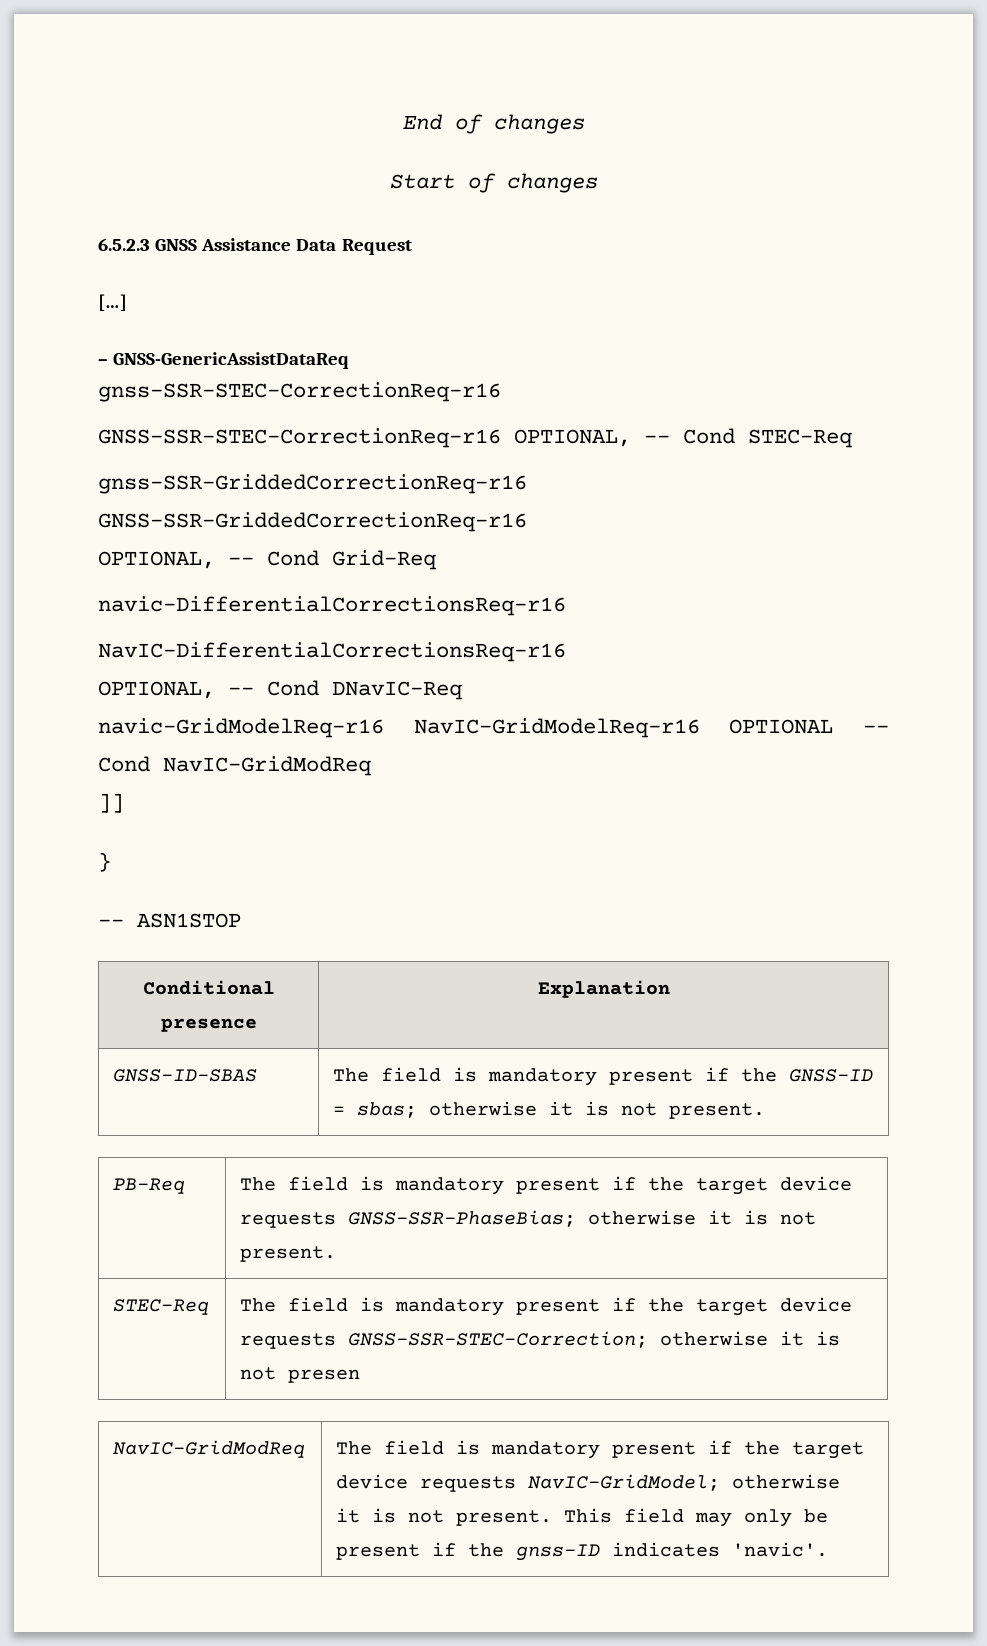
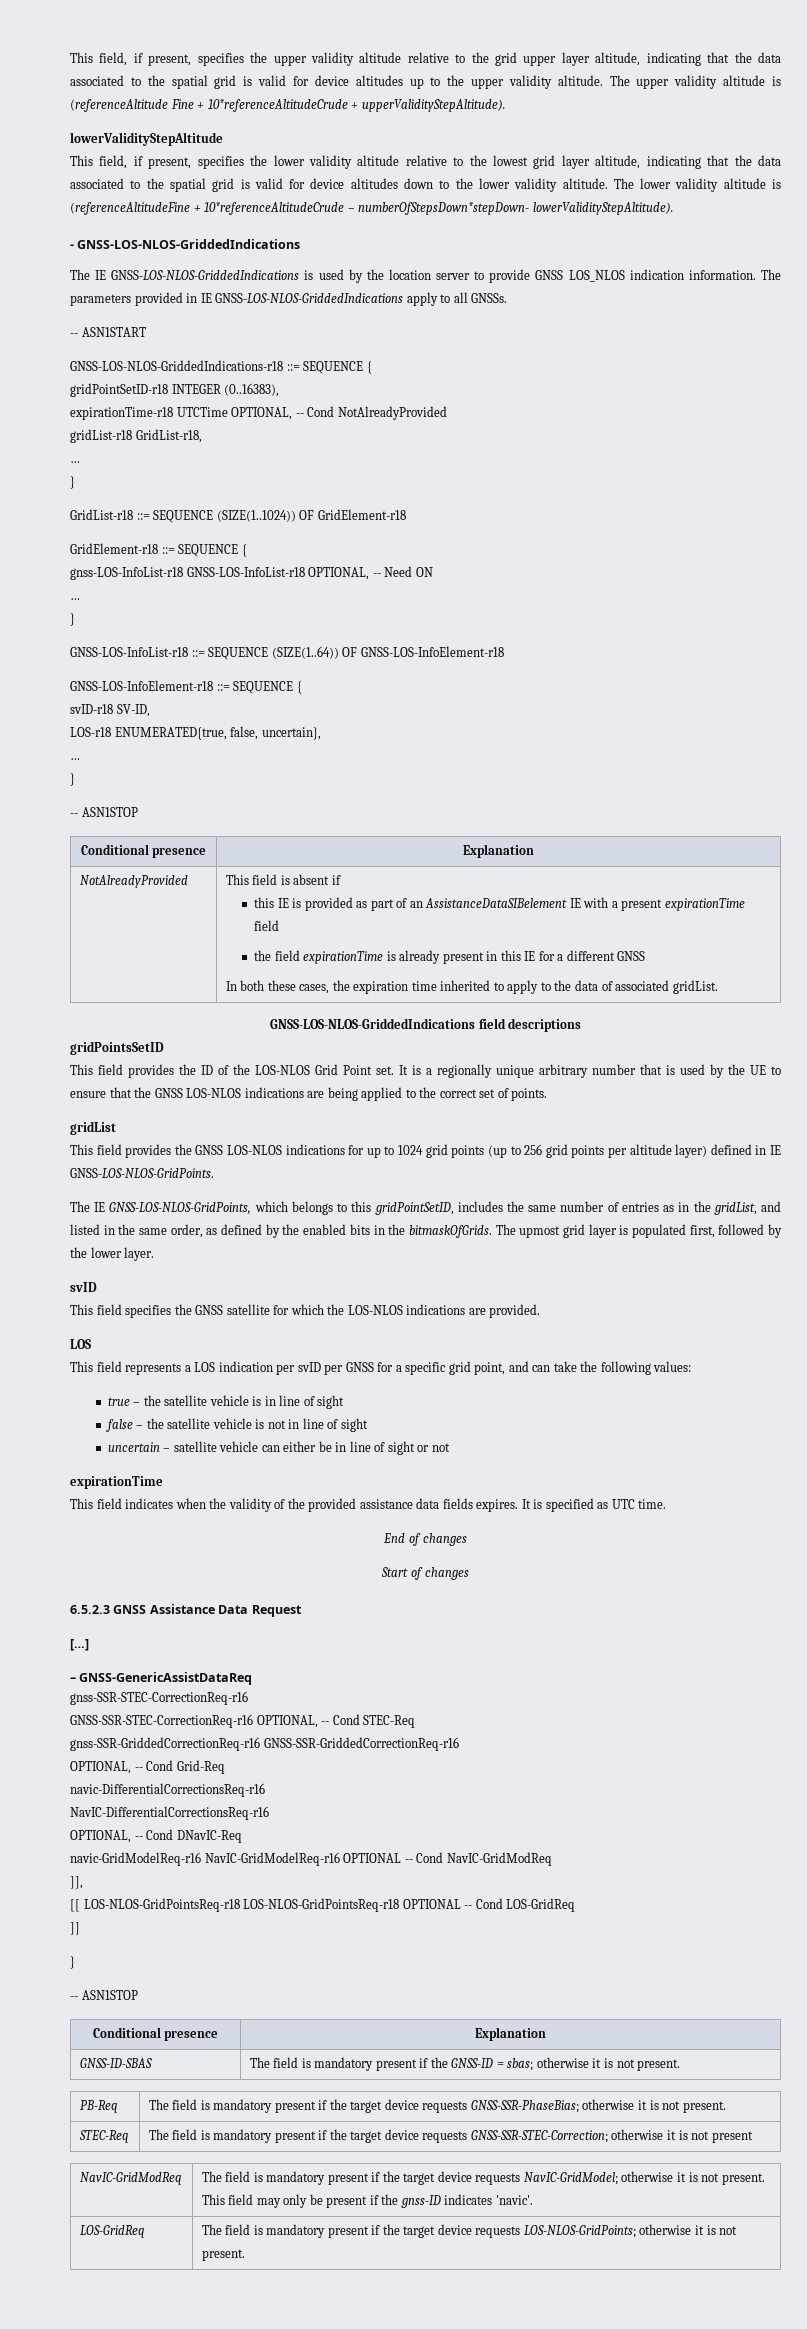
+ This field, if present, specifies the upper validity altitude relative to the grid upper layer altitude, indicating that the data associated to the spatial grid is valid for device altitudes up to the upper validity altitude. The upper validity altitude is (referenceAltitude Fine + 10*referenceAltitudeCrude + upperValidityStepAltitude).
+ lowerValidityStepAltitude
+ This field, if present, specifies the lower validity altitude relative to the lowest grid layer altitude, indicating that the data associated to the spatial grid is valid for device altitudes down to the lower validity altitude. The lower validity altitude is (referenceAltitudeFine + 10*referenceAltitudeCrude – numberOfStepsDown*stepDown- lowerValidityStepAltitude).
+ - GNSS-LOS-NLOS-GriddedIndications
+ The IE GNSS-LOS-NLOS-GriddedIndications is used by the location server to provide GNSS LOS_NLOS indication information. The parameters provided in IE GNSS-LOS-NLOS-GriddedIndications apply to all GNSSs.
+ -- ASN1START
+ GNSS-LOS-NLOS-GriddedIndications-r18 ::= SEQUENCE {
+ gridPointSetID-r18 INTEGER (0..16383),
+ expirationTime-r18 UTCTime OPTIONAL, -- Cond NotAlreadyProvided
+ gridList-r18 GridList-r18,
+ …
+ }
+ GridList-r18 ::= SEQUENCE (SIZE(1..1024)) OF GridElement-r18
+ GridElement-r18 ::= SEQUENCE {
+ gnss-LOS-InfoList-r18 GNSS-LOS-InfoList-r18 OPTIONAL, -- Need ON
+ …
+ }
+ GNSS-LOS-InfoList-r18 ::= SEQUENCE (SIZE(1..64)) OF GNSS-LOS-InfoElement-r18
+ GNSS-LOS-InfoElement-r18 ::= SEQUENCE {
+ svID-r18 SV-ID,
+ LOS-r18 ENUMERATED{true, false, uncertain},
+ …
+ }
+ -- ASN1STOP
+ Conditional presence | Explanation
+ NotAlreadyProvided | This field is absent if
+ this IE is provided as part of an AssistanceDataSIBelement IE with a present expirationTime field
+ the field expirationTime is already present in this IE for a different GNSS
+ In both these cases, the expiration time inherited to apply to the data of associated gridList.
+ GNSS-LOS-NLOS-GriddedIndications field descriptions
+ gridPointsSetID
+ This field provides the ID of the LOS-NLOS Grid Point set. It is a regionally unique arbitrary number that is used by the UE to ensure that the GNSS LOS-NLOS indications are being applied to the correct set of points.
+ gridList
+ This field provides the GNSS LOS-NLOS indications for up to 1024 grid points (up to 256 grid points per altitude layer) defined in IE GNSS-LOS-NLOS-GridPoints.
+ The IE GNSS-LOS-NLOS-GridPoints, which belongs to this gridPointSetID, includes the same number of entries as in the gridList, and listed in the same order, as defined by the enabled bits in the bitmaskOfGrids. The upmost grid layer is populated first, followed by the lower layer.
+ svID
+ This field specifies the GNSS satellite for which the LOS-NLOS indications are provided.
+ LOS
+ This field represents a LOS indication per svID per GNSS for a specific grid point, and can take the following values:
+ true – the satellite vehicle is in line of sight
+ false – the satellite vehicle is not in line of sight
+ uncertain – satellite vehicle can either be in line of sight or not
+ expirationTime
+ This field indicates when the validity of the provided assistance data fields expires. It is specified as UTC time.
+ ]],
+ [[ LOS-NLOS-GridPointsReq-r18 LOS-NLOS-GridPointsReq-r18 OPTIONAL -- Cond LOS-GridReq
- STEC-Req | The field is mandatory present if the target device requests GNSS-SSR-STEC-Correction; otherwise it is not presen
+ STEC-Req | The field is mandatory present if the target device requests GNSS-SSR-STEC-Correction; otherwise it is not present
+ LOS-GridReq | The field is mandatory present if the target device requests LOS-NLOS-GridPoints; otherwise it is not present.

